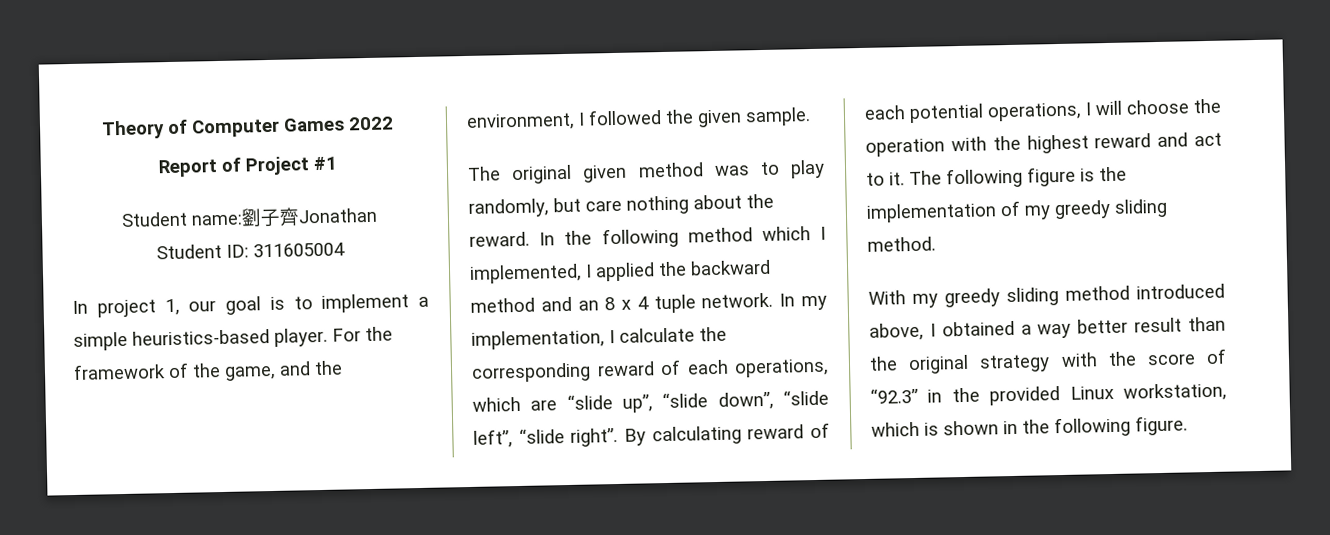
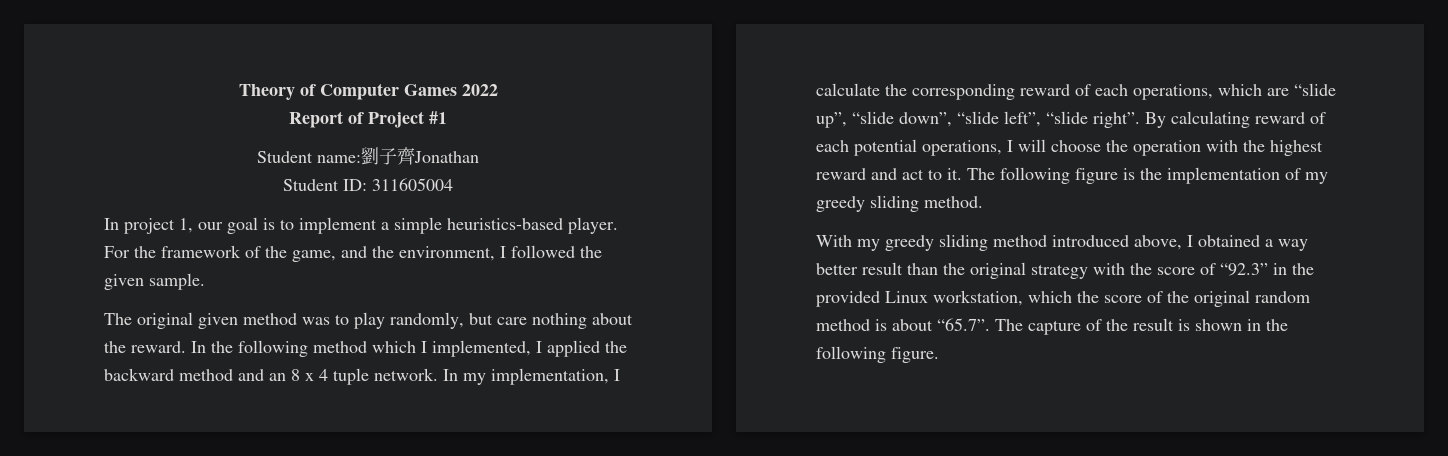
- With my greedy sliding method introduced above, I obtained a way better result than the original strategy with the score of “92.3” in the provided Linux workstation, which is shown in the following figure.
+ With my greedy sliding method introduced above, I obtained a way better result than the original strategy with the score of “92.3” in the provided Linux workstation, which the score of the original random method is about “65.7”. The capture of the result is shown in the following figure.

